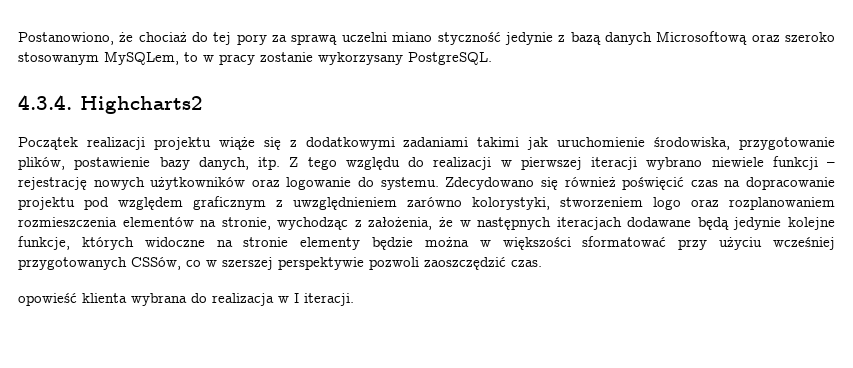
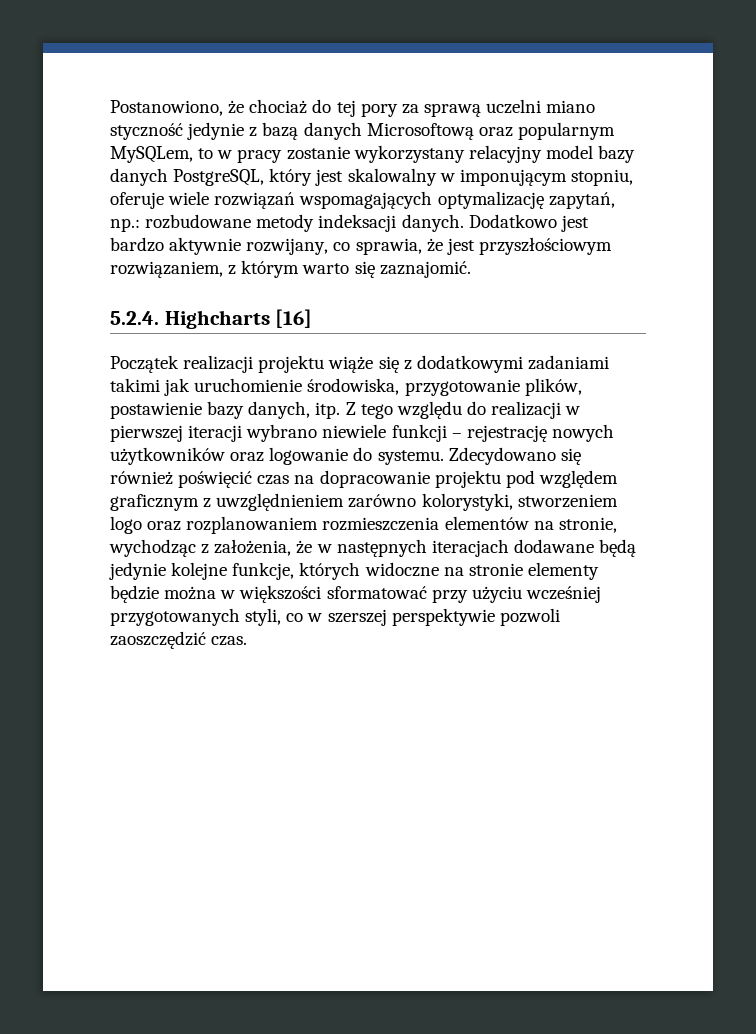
- Postanowiono, że chociaż do tej pory za sprawą uczelni miano styczność jedynie z bazą danych Microsoftową oraz szeroko stosowanym MySQLem, to w pracy zostanie wykorzysany PostgreSQL.
- 4.3.4. Highcharts2
+ Postanowiono, że chociaż do tej pory za sprawą uczelni miano styczność jedynie z bazą danych Microsoftową oraz popularnym MySQLem, to w pracy zostanie wykorzystany relacyjny model bazy danych PostgreSQL, który jest skalowalny w imponującym stopniu, oferuje wiele rozwiązań wspomagających optymalizację zapytań, np.: rozbudowane metody indeksacji danych. Dodatkowo jest bardzo aktywnie rozwijany, co sprawia, że jest przyszłościowym rozwiązaniem, z którym warto się zaznajomić.
+ 5.2.4. Highcharts [16]
- Zdecydowano się również poświęcić czas na dopracowanie projektu pod względem graficznym z uwzględnieniem zarówno kolorystyki, stworzeniem logo oraz rozplanowaniem rozmieszczenia elementów na stronie, wychodząc z założenia, że w następnych iteracjach dodawane będą jedynie kolejne funkcje, których widoczne na stronie elementy będzie można w większości sformatować przy użyciu wcześniej przygotowanych CSSów, co w szerszej perspektywie pozwoli zaoszczędzić czas.
+ Zdecydowano się również poświęcić czas na dopracowanie projektu pod względem graficznym z uwzględnieniem zarówno kolorystyki, stworzeniem logo oraz rozplanowaniem rozmieszczenia elementów na stronie, wychodząc z założenia, że w następnych iteracjach dodawane będą jedynie kolejne funkcje, których widoczne na stronie elementy będzie można w większości sformatować przy użyciu wcześniej przygotowanych styli, co w szerszej perspektywie pozwoli zaoszczędzić czas.
- opowieść klienta wybrana do realizacja w I iteracji.

